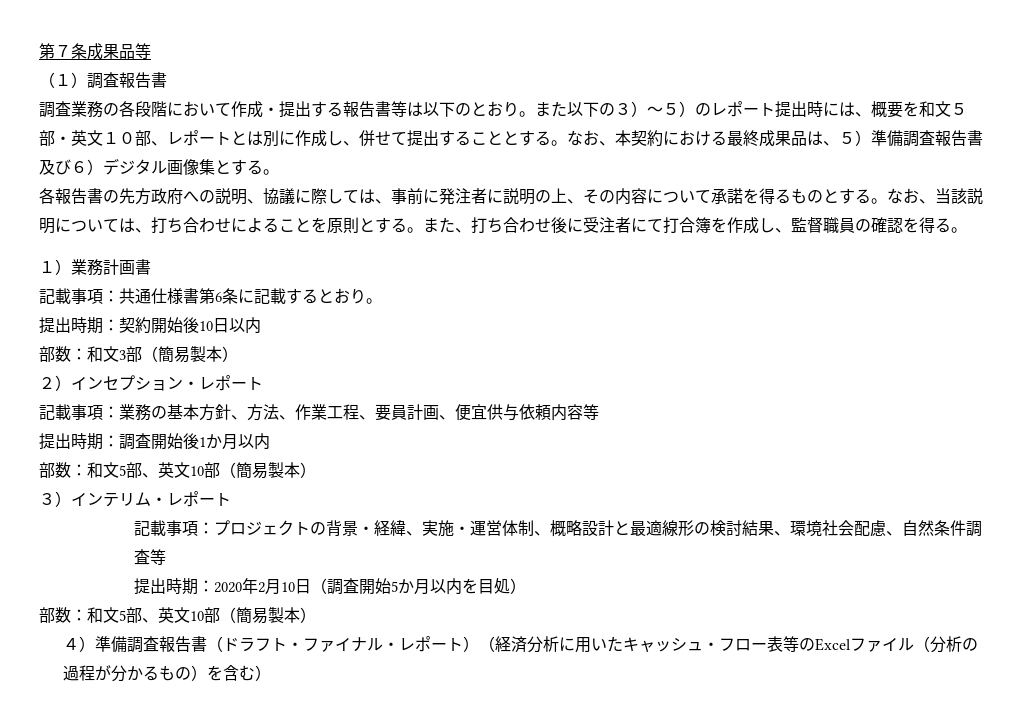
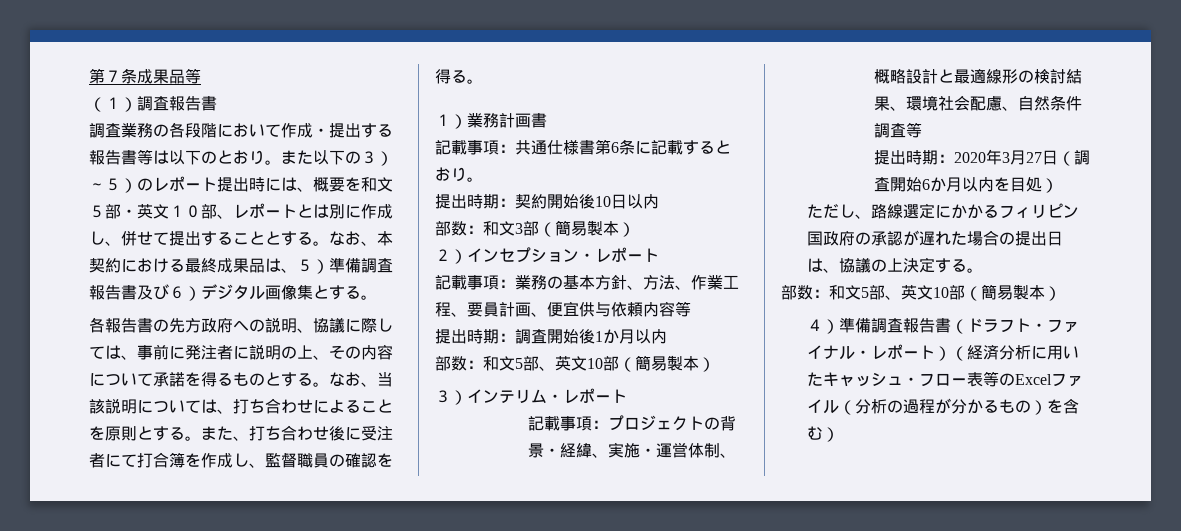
- 提出時期：2020年2月10日（調査開始5か月以内を目処）
+ 提出時期：2020年3月27日（調査開始6か月以内を目処）
+ ただし、路線選定にかかるフィリピン国政府の承認が遅れた場合の提出日は、協議の上決定する。

